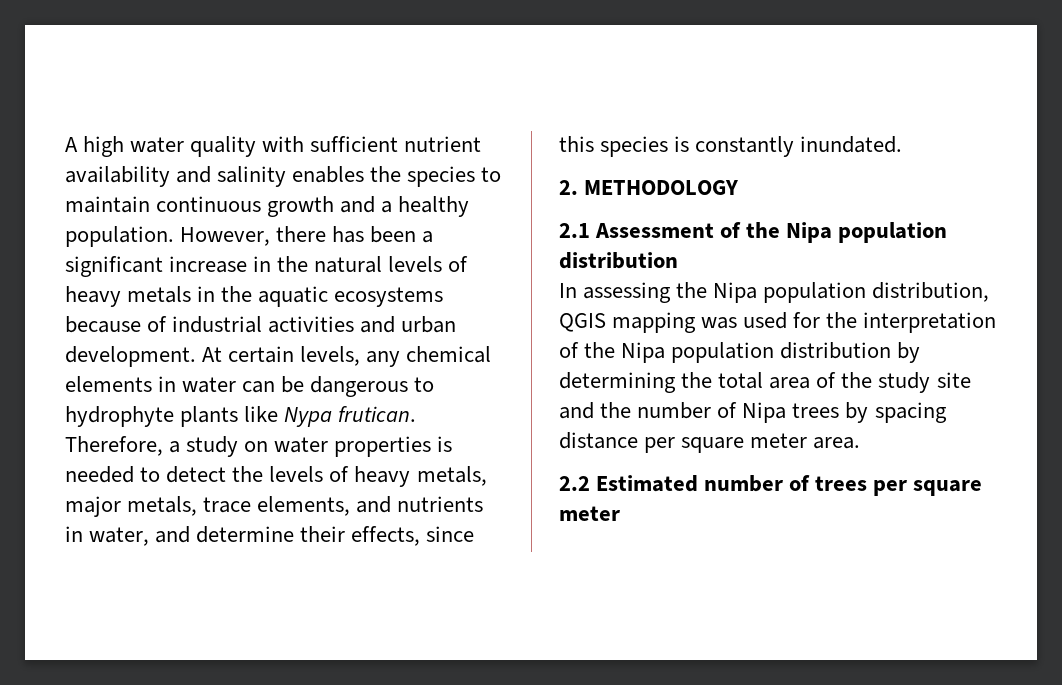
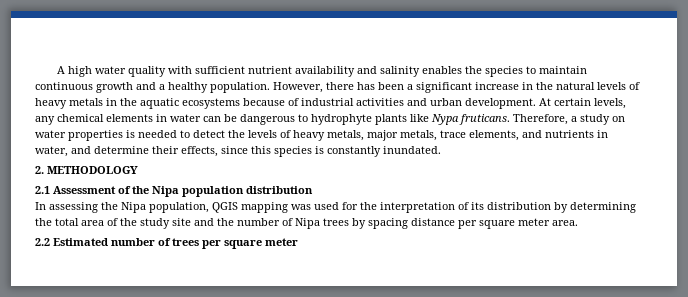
- At certain levels, any chemical elements in water can be dangerous to hydrophyte plants like Nypa frutican.
+ At certain levels, any chemical elements in water can be dangerous to hydrophyte plants like Nypa fruticans.
- In assessing the Nipa population distribution, QGIS mapping was used for the interpretation of the Nipa population distribution by determining the total area of the study site and the number of Nipa trees by spacing distance per square meter area.
+ In assessing the Nipa population, QGIS mapping was used for the interpretation of its distribution by determining the total area of the study site and the number of Nipa trees by spacing distance per square meter area.

